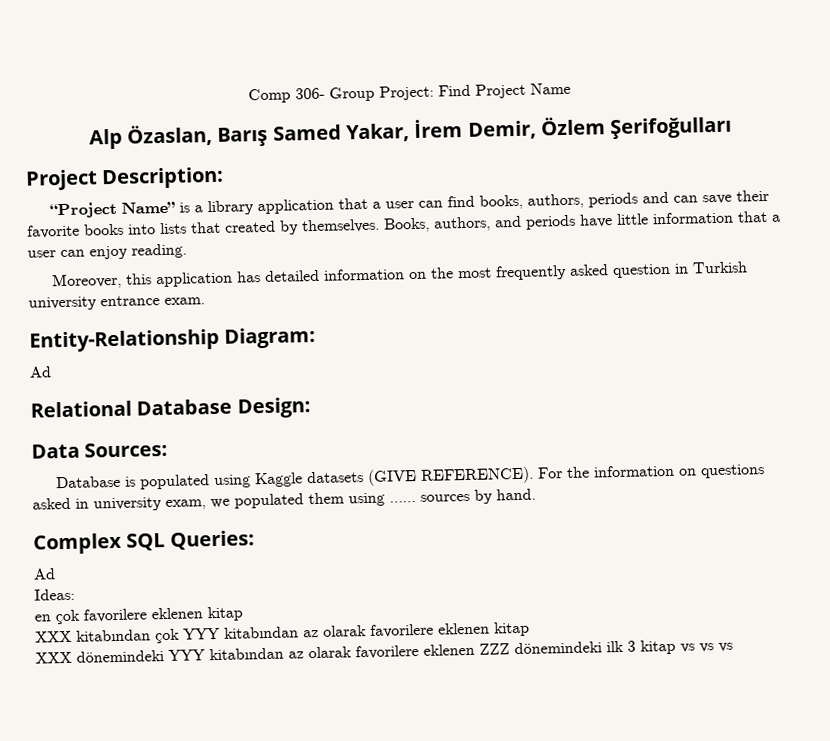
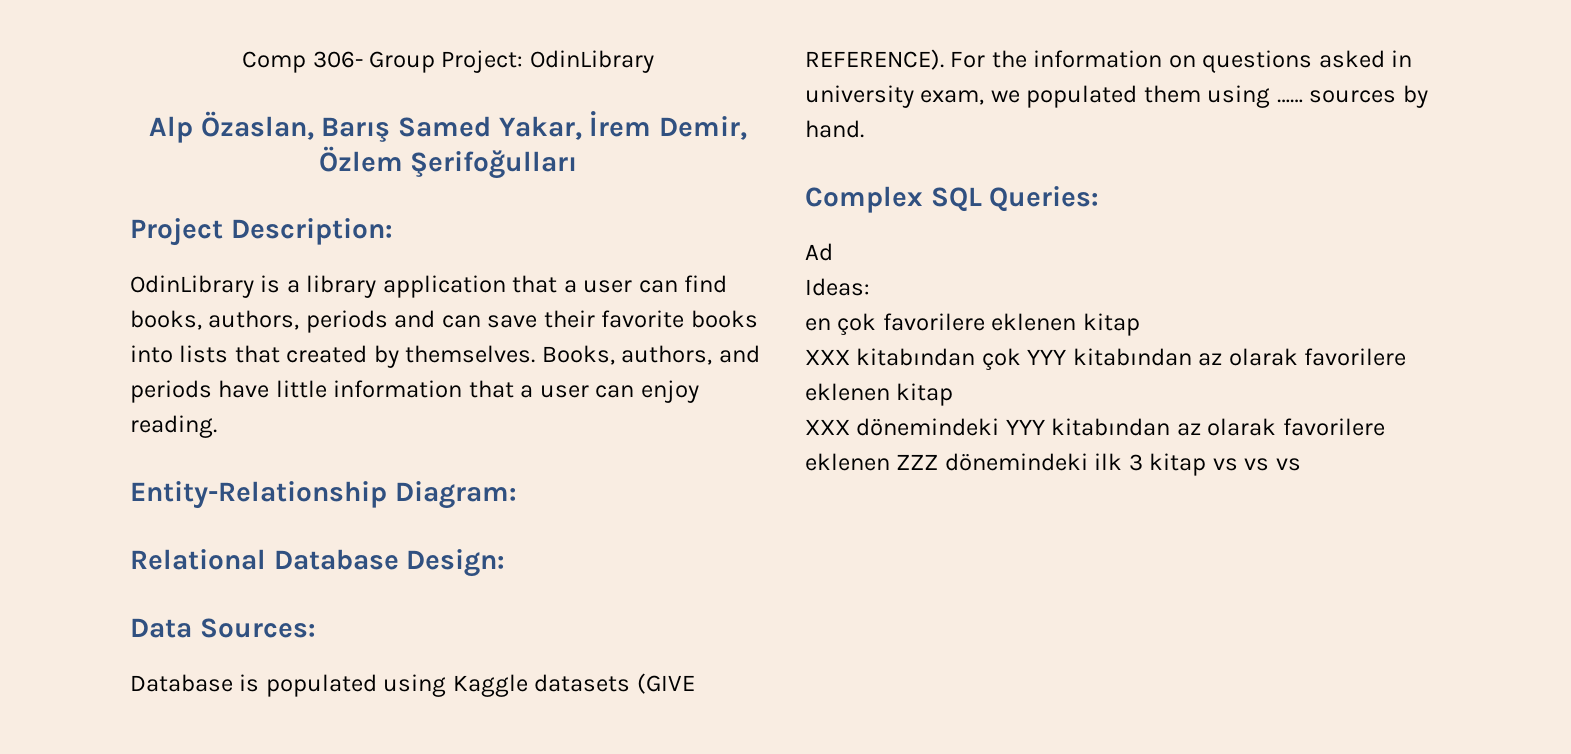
- Comp 306- Group Project: Find Project Name
+ Comp 306- Group Project: OdinLibrary
- “Project Name” is a library application that a user can find books, authors, periods and can save their favorite books into lists that created by themselves.
+ OdinLibrary is a library application that a user can find books, authors, periods and can save their favorite books into lists that created by themselves.
- Moreover, this application has detailed information on the most frequently asked question in Turkish university entrance exam.
  Entity-Relationship Diagram:
- Ad

